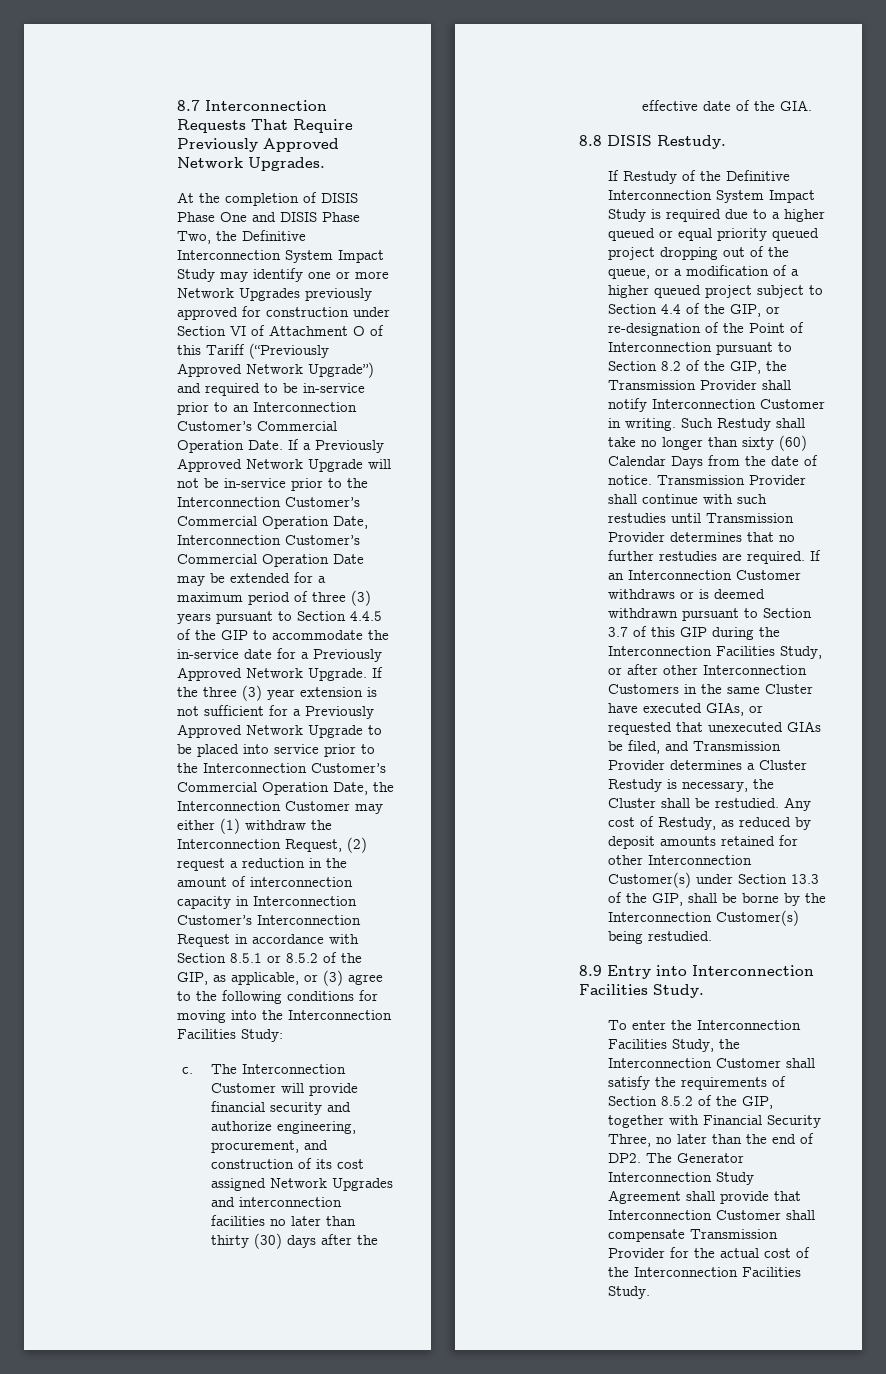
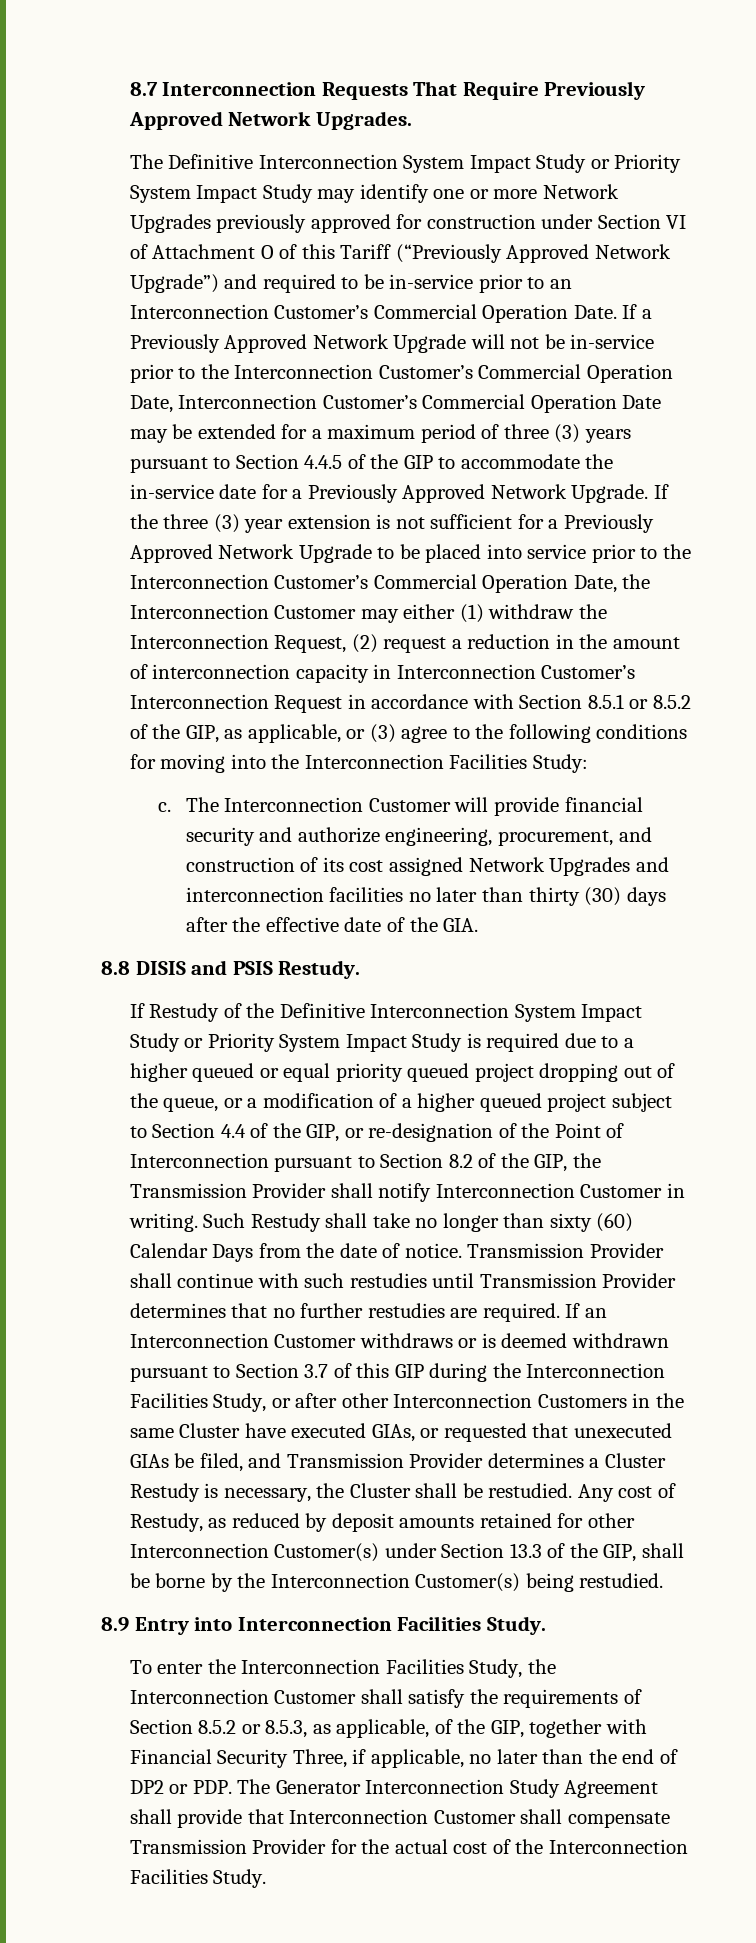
- At the completion of DISIS Phase One and DISIS Phase Two, the Definitive Interconnection System Impact Study may identify one or more Network Upgrades previously approved for construction under Section VI of Attachment O of this Tariff (“Previously Approved Network Upgrade”) and required to be in-service prior to an Interconnection Customer’s Commercial Operation Date.
+ The Definitive Interconnection System Impact Study or Priority System Impact Study may identify one or more Network Upgrades previously approved for construction under Section VI of Attachment O of this Tariff (“Previously Approved Network Upgrade”) and required to be in-service prior to an Interconnection Customer’s Commercial Operation Date.
- 8.8 DISIS Restudy.
+ 8.8 DISIS and PSIS Restudy.
- If Restudy of the Definitive Interconnection System Impact Study is required due to a higher queued or equal priority queued project dropping out of the queue, or a modification of a higher queued project subject to Section 4.4 of the GIP, or re-designation of the Point of Interconnection pursuant to Section 8.2 of the GIP, the Transmission Provider shall notify Interconnection Customer in writing.
+ If Restudy of the Definitive Interconnection System Impact Study or Priority System Impact Study is required due to a higher queued or equal priority queued project dropping out of the queue, or a modification of a higher queued project subject to Section 4.4 of the GIP, or re-designation of the Point of Interconnection pursuant to Section 8.2 of the GIP, the Transmission Provider shall notify Interconnection Customer in writing.
- To enter the Interconnection Facilities Study, the Interconnection Customer shall satisfy the requirements of Section 8.5.2 of the GIP, together with Financial Security Three, no later than the end of DP2. The Generator Interconnection Study Agreement shall provide that Interconnection Customer shall compensate Transmission Provider for the actual cost of the Interconnection Facilities Study.
+ To enter the Interconnection Facilities Study, the Interconnection Customer shall satisfy the requirements of Section 8.5.2 or 8.5.3, as applicable, of the GIP, together with Financial Security Three, if applicable, no later than the end of DP2 or PDP. The Generator Interconnection Study Agreement shall provide that Interconnection Customer shall compensate Transmission Provider for the actual cost of the Interconnection Facilities Study.

